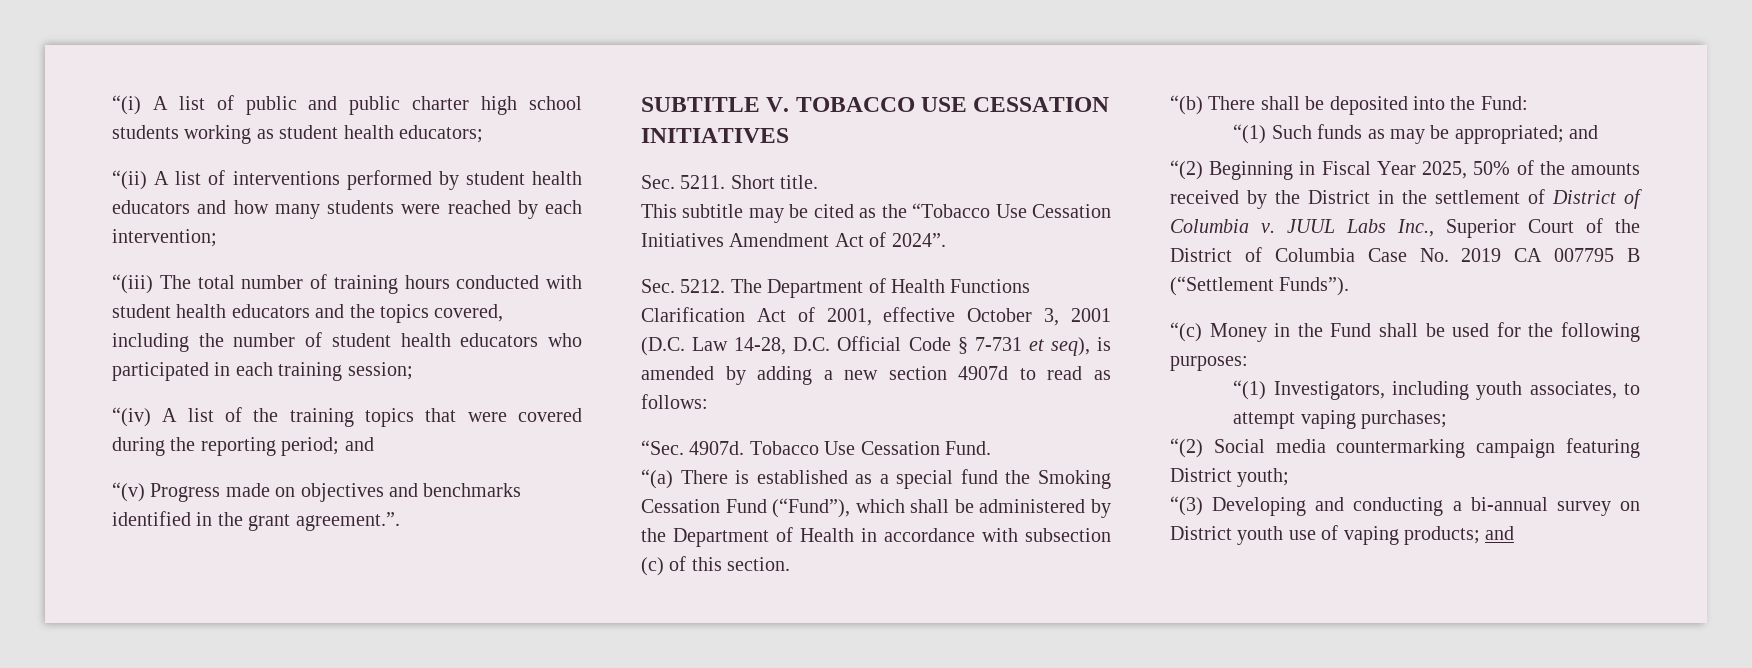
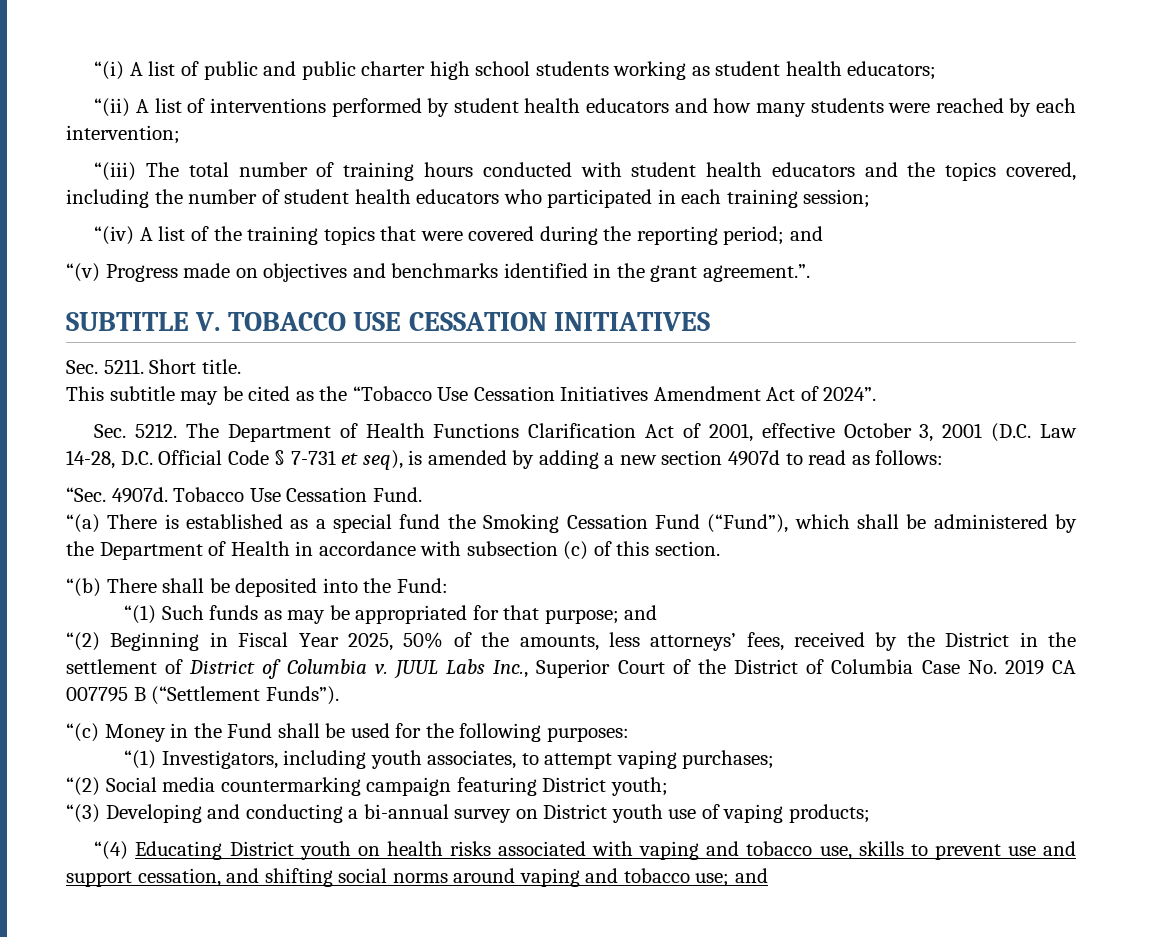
- “(1) Such funds as may be appropriated; and
+ “(1) Such funds as may be appropriated for that purpose; and
- “(2) Beginning in Fiscal Year 2025, 50% of the amounts received by the District in the settlement of District of Columbia v.
+ “(2) Beginning in Fiscal Year 2025, 50% of the amounts, less attorneys’ fees, received by the District in the settlement of District of Columbia v.
- “(3) Developing and conducting a bi-annual survey on District youth use of vaping products; and
+ “(3) Developing and conducting a bi-annual survey on District youth use of vaping products;
+ “(4) Educating District youth on health risks associated with vaping and tobacco use, skills to prevent use and support cessation, and shifting social norms around vaping and tobacco use; and

